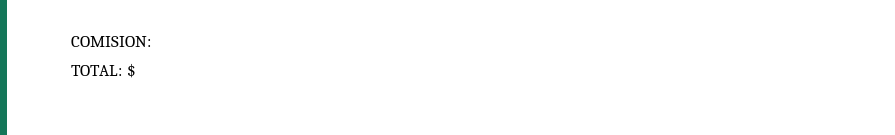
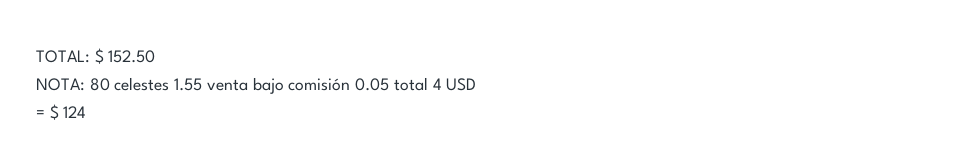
- COMISION:
- TOTAL: $
+ TOTAL: $ 152.50
+ NOTA: 80 celestes 1.55 venta bajo comisión 0.05 total 4 USD
+ = $ 124

